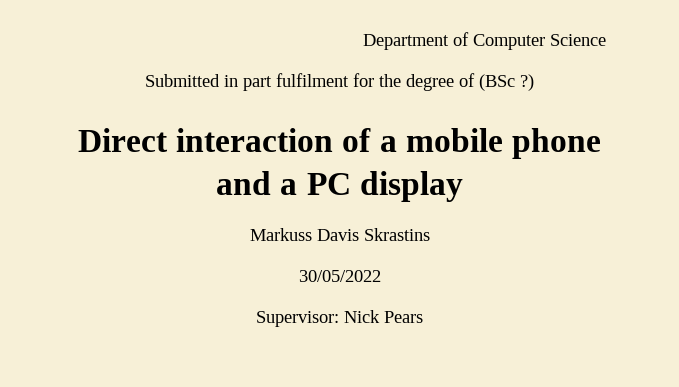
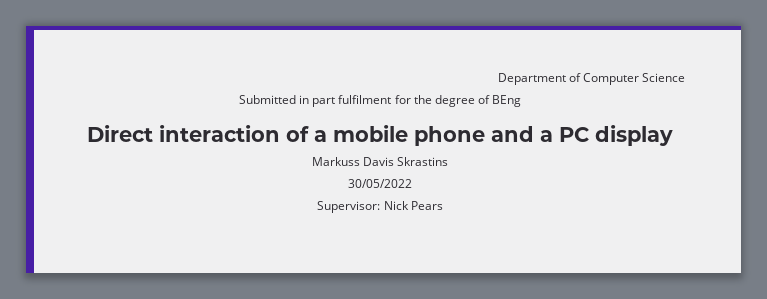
- Submitted in part fulfilment for the degree of (BSc ?)
+ Submitted in part fulfilment for the degree of BEng

